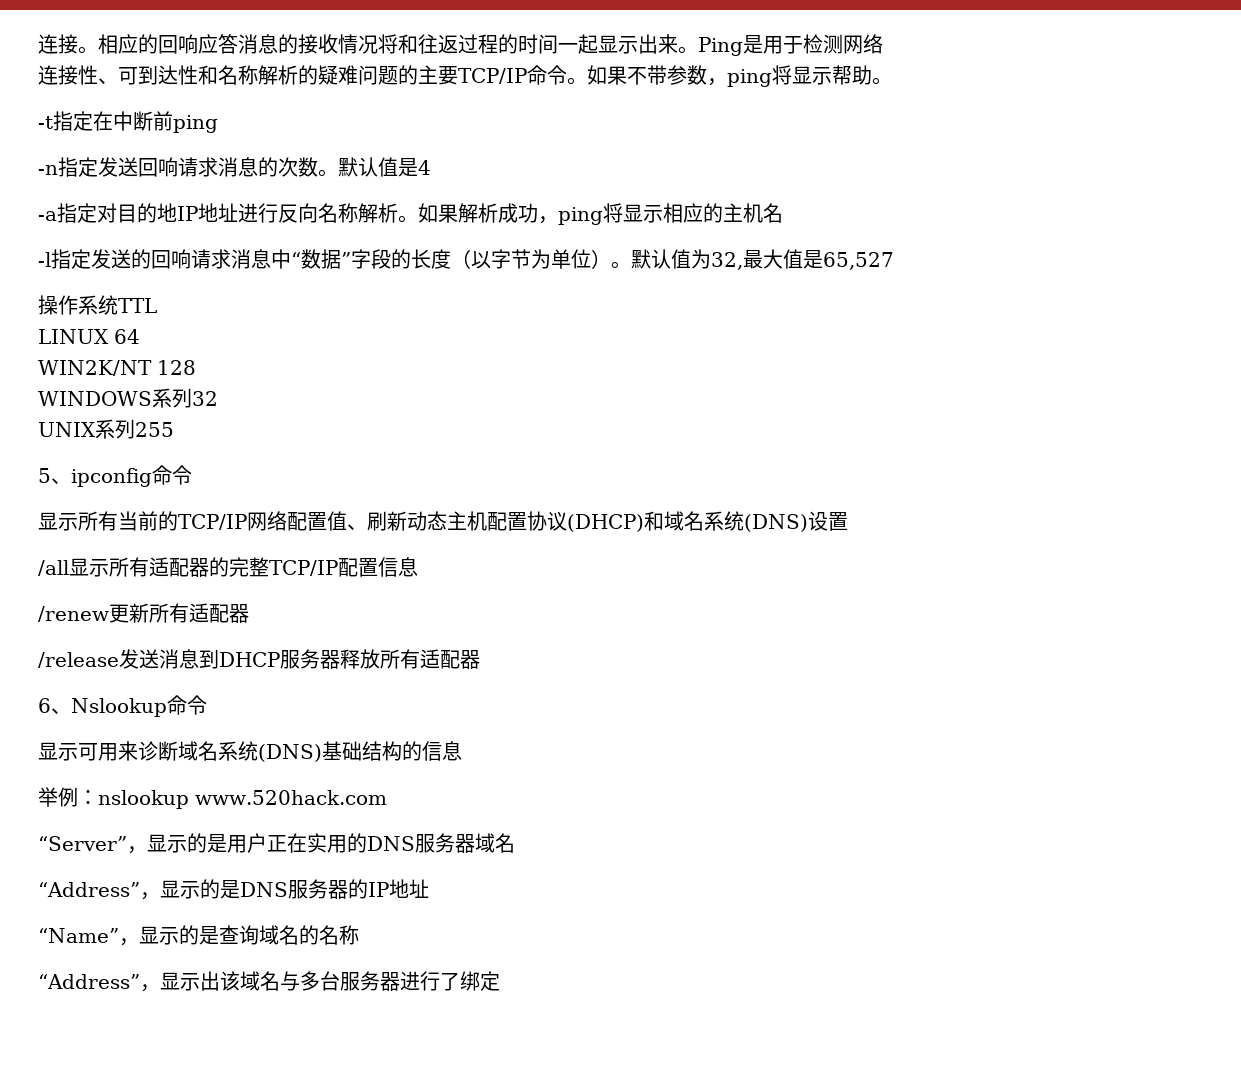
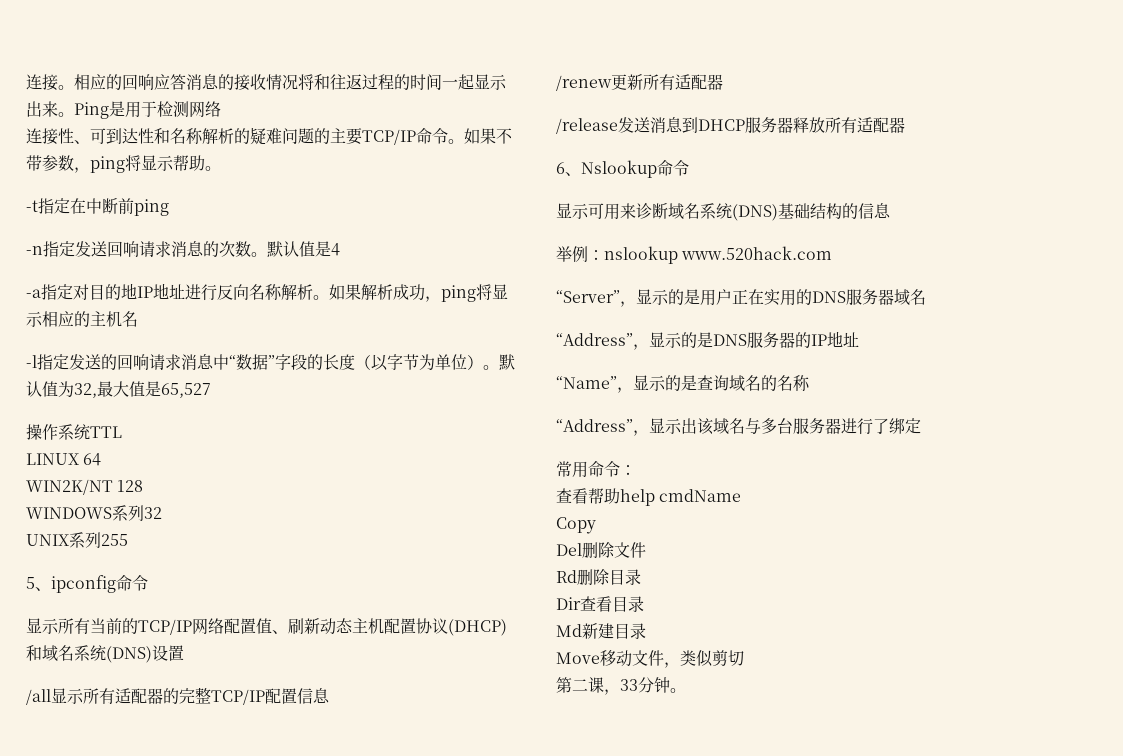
+ 常用命令：
+ 查看帮助help cmdName
+ Copy
+ Del删除文件
+ Rd删除目录
+ Dir查看目录
+ Md新建目录
+ Move移动文件，类似剪切
+ 第二课，33分钟。

